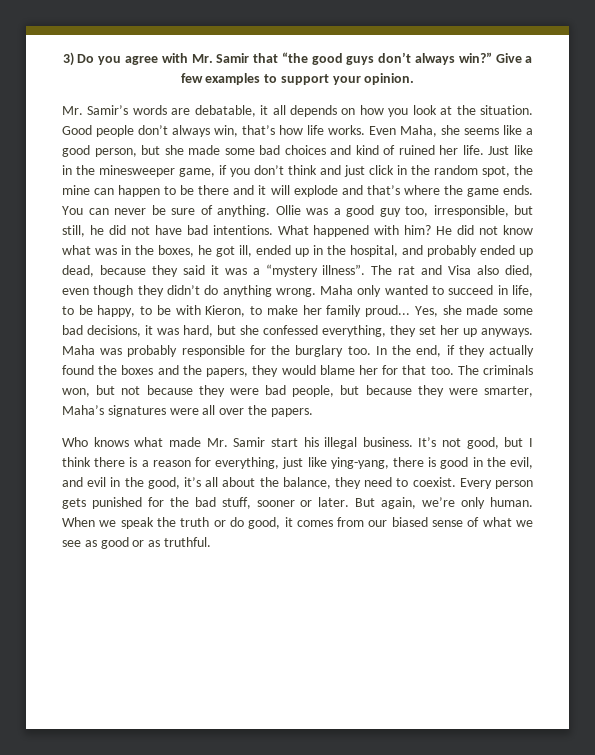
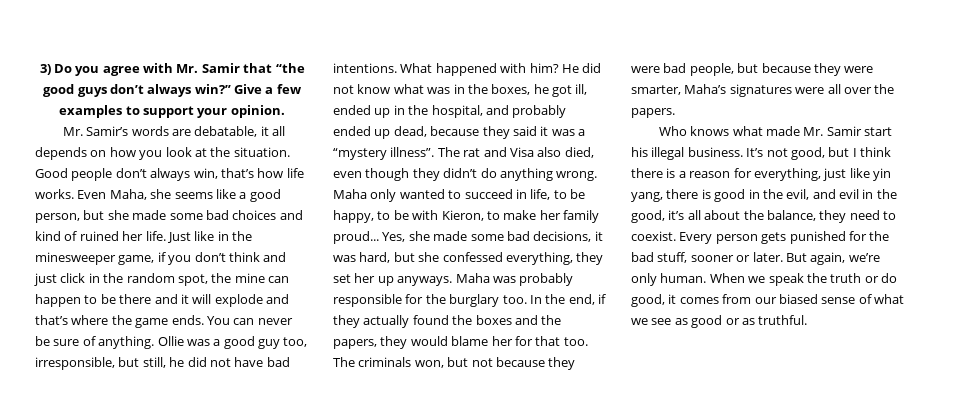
- It’s not good, but I think there is a reason for everything, just like ying-yang, there is good in the evil, and evil in the good, it’s all about the balance, they need to coexist.
+ It’s not good, but I think there is a reason for everything, just like yin yang, there is good in the evil, and evil in the good, it’s all about the balance, they need to coexist.

